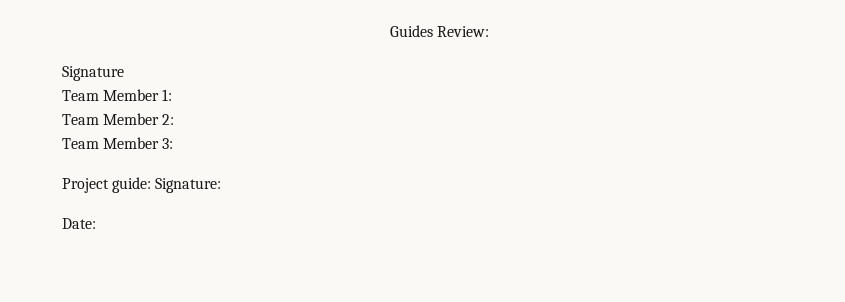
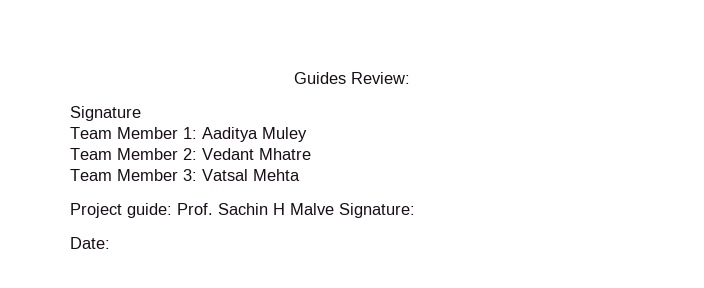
- Team Member 1:
+ Team Member 1: Aaditya Muley
- Team Member 2:
+ Team Member 2: Vedant Mhatre
- Team Member 3:
+ Team Member 3: Vatsal Mehta
- Project guide: Signature:
+ Project guide: Prof. Sachin H Malve Signature:

